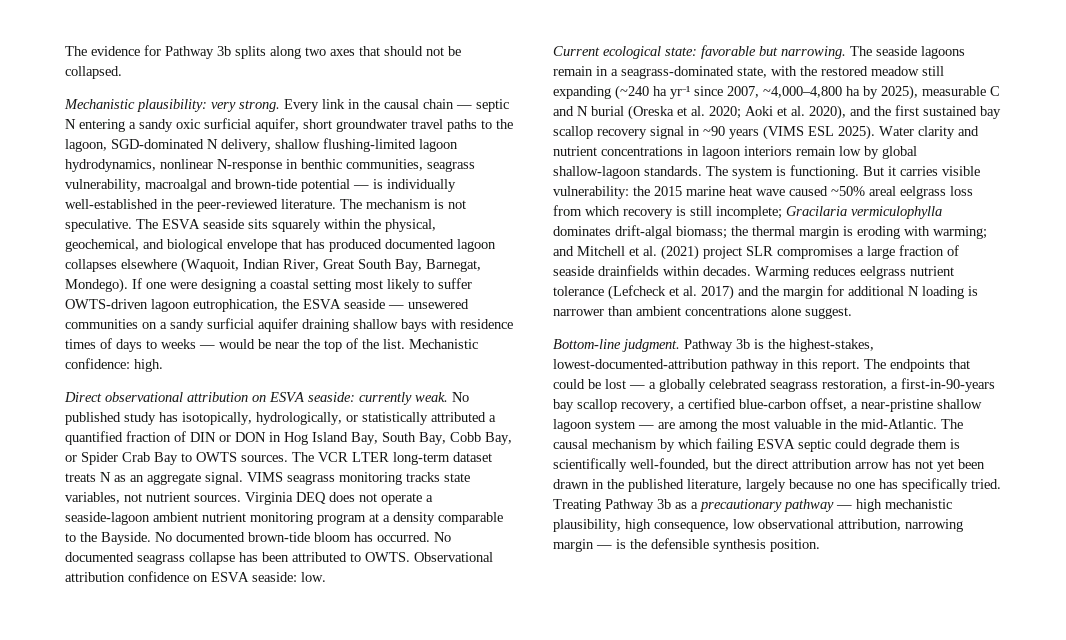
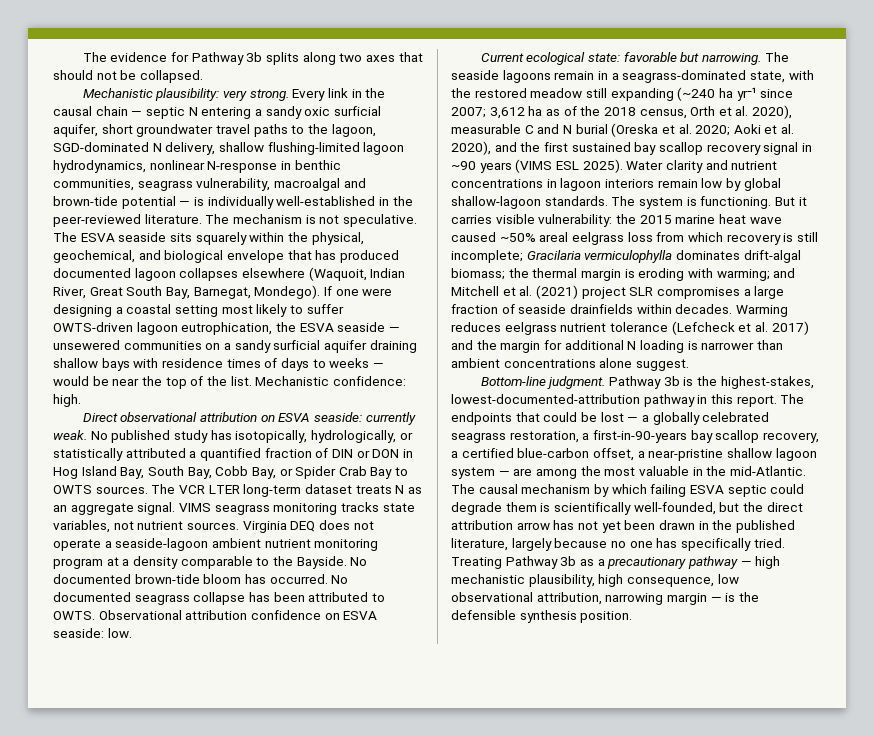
- The seaside lagoons remain in a seagrass-dominated state, with the restored meadow still expanding (~240 ha yr⁻¹ since 2007, ~4,000–4,800 ha by 2025), measurable C and N burial (Oreska et al. 2020; Aoki et al. 2020), and the first sustained bay scallop recovery signal in ~90 years (VIMS ESL 2025).
+ The seaside lagoons remain in a seagrass-dominated state, with the restored meadow still expanding (~240 ha yr⁻¹ since 2007; 3,612 ha as of the 2018 census, Orth et al. 2020), measurable C and N burial (Oreska et al. 2020; Aoki et al. 2020), and the first sustained bay scallop recovery signal in ~90 years (VIMS ESL 2025).

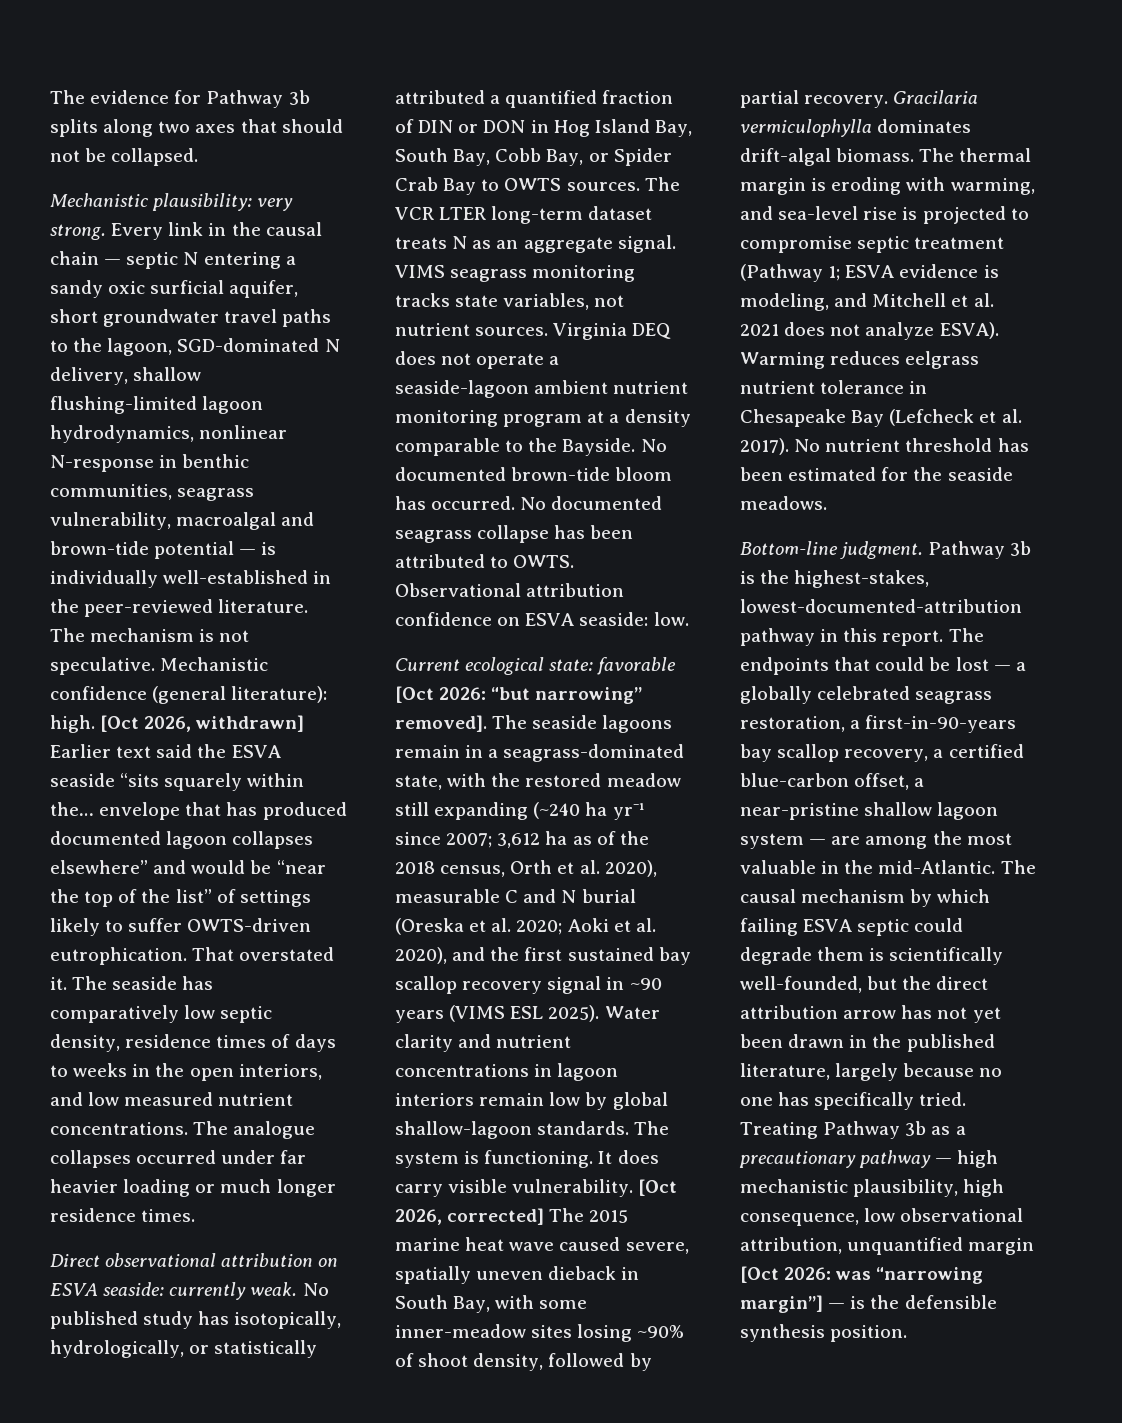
- The ESVA seaside sits squarely within the physical, geochemical, and biological envelope that has produced documented lagoon collapses elsewhere (Waquoit, Indian River, Great South Bay, Barnegat, Mondego). If one were designing a coastal setting most likely to suffer OWTS-driven lagoon eutrophication, the ESVA seaside — unsewered communities on a sandy surficial aquifer draining shallow bays with residence times of days to weeks — would be near the top of the list. Mechanistic confidence: high.
+ Mechanistic confidence (general literature): high. [Oct 2026, withdrawn] Earlier text said the ESVA seaside “sits squarely within the… envelope that has produced documented lagoon collapses elsewhere” and would be “near the top of the list” of settings likely to suffer OWTS-driven eutrophication. That overstated it. The seaside has comparatively low septic density, residence times of days to weeks in the open interiors, and low measured nutrient concentrations. The analogue collapses occurred under far heavier loading or much longer residence times.
- Current ecological state: favorable but narrowing.
+ Current ecological state: favorable [Oct 2026: “but narrowing” removed].
- But it carries visible vulnerability: the 2015 marine heat wave caused ~50% areal eelgrass loss from which recovery is still incomplete; Gracilaria vermiculophylla dominates drift-algal biomass; the thermal margin is eroding with warming; and Mitchell et al. (2021) project SLR compromises a large fraction of seaside drainfields within decades.
+ It does carry visible vulnerability. [Oct 2026, corrected] The 2015 marine heat wave caused severe, spatially uneven dieback in South Bay, with some inner-meadow sites losing ~90% of shoot density, followed by partial recovery. Gracilaria vermiculophylla dominates drift-algal biomass. The thermal margin is eroding with warming, and sea-level rise is projected to compromise septic treatment (Pathway 1; ESVA evidence is modeling, and Mitchell et al. 2021 does not analyze ESVA).
- Warming reduces eelgrass nutrient tolerance (Lefcheck et al. 2017) and the margin for additional N loading is narrower than ambient concentrations alone suggest.
+ Warming reduces eelgrass nutrient tolerance in Chesapeake Bay (Lefcheck et al. 2017). No nutrient threshold has been estimated for the seaside meadows.
- Treating Pathway 3b as a precautionary pathway — high mechanistic plausibility, high consequence, low observational attribution, narrowing margin — is the defensible synthesis position.
+ Treating Pathway 3b as a precautionary pathway — high mechanistic plausibility, high consequence, low observational attribution, unquantified margin [Oct 2026: was “narrowing margin”] — is the defensible synthesis position.

